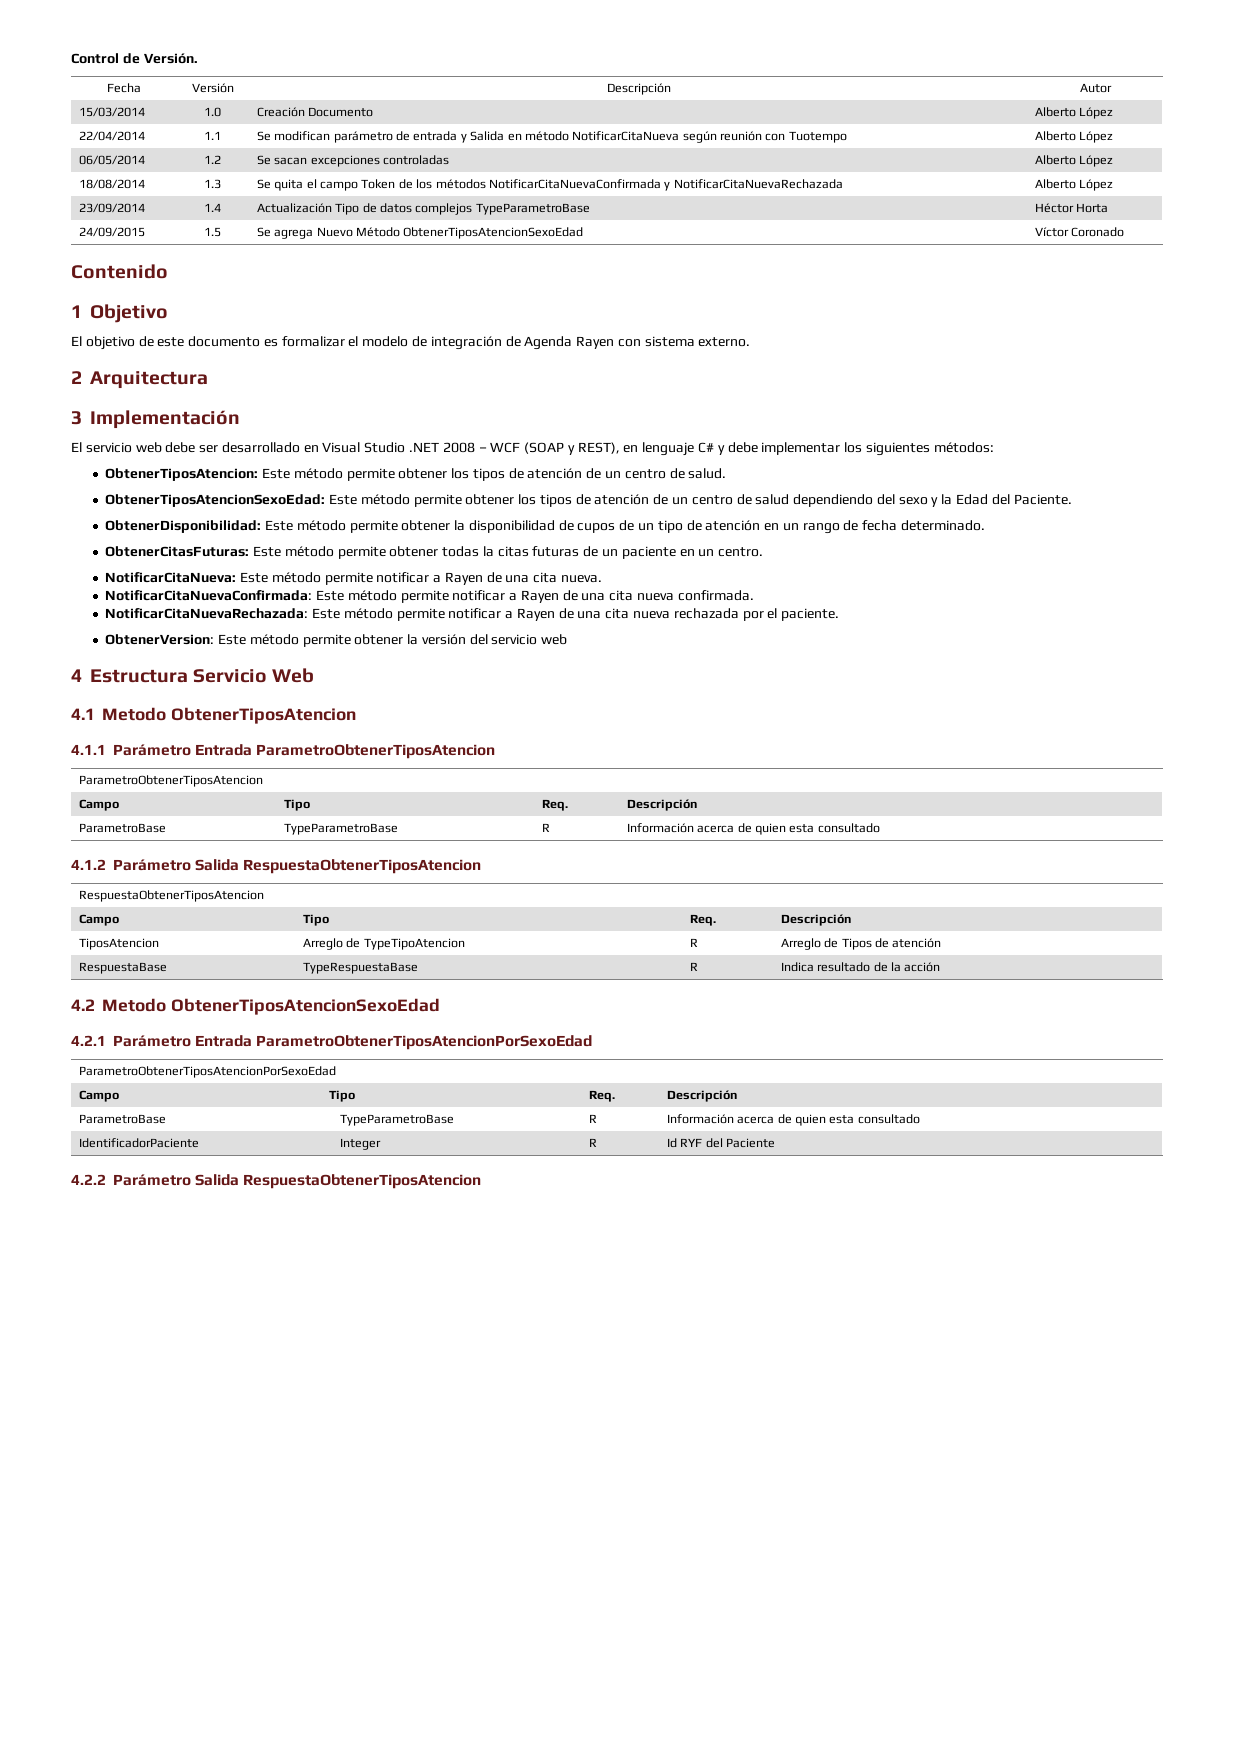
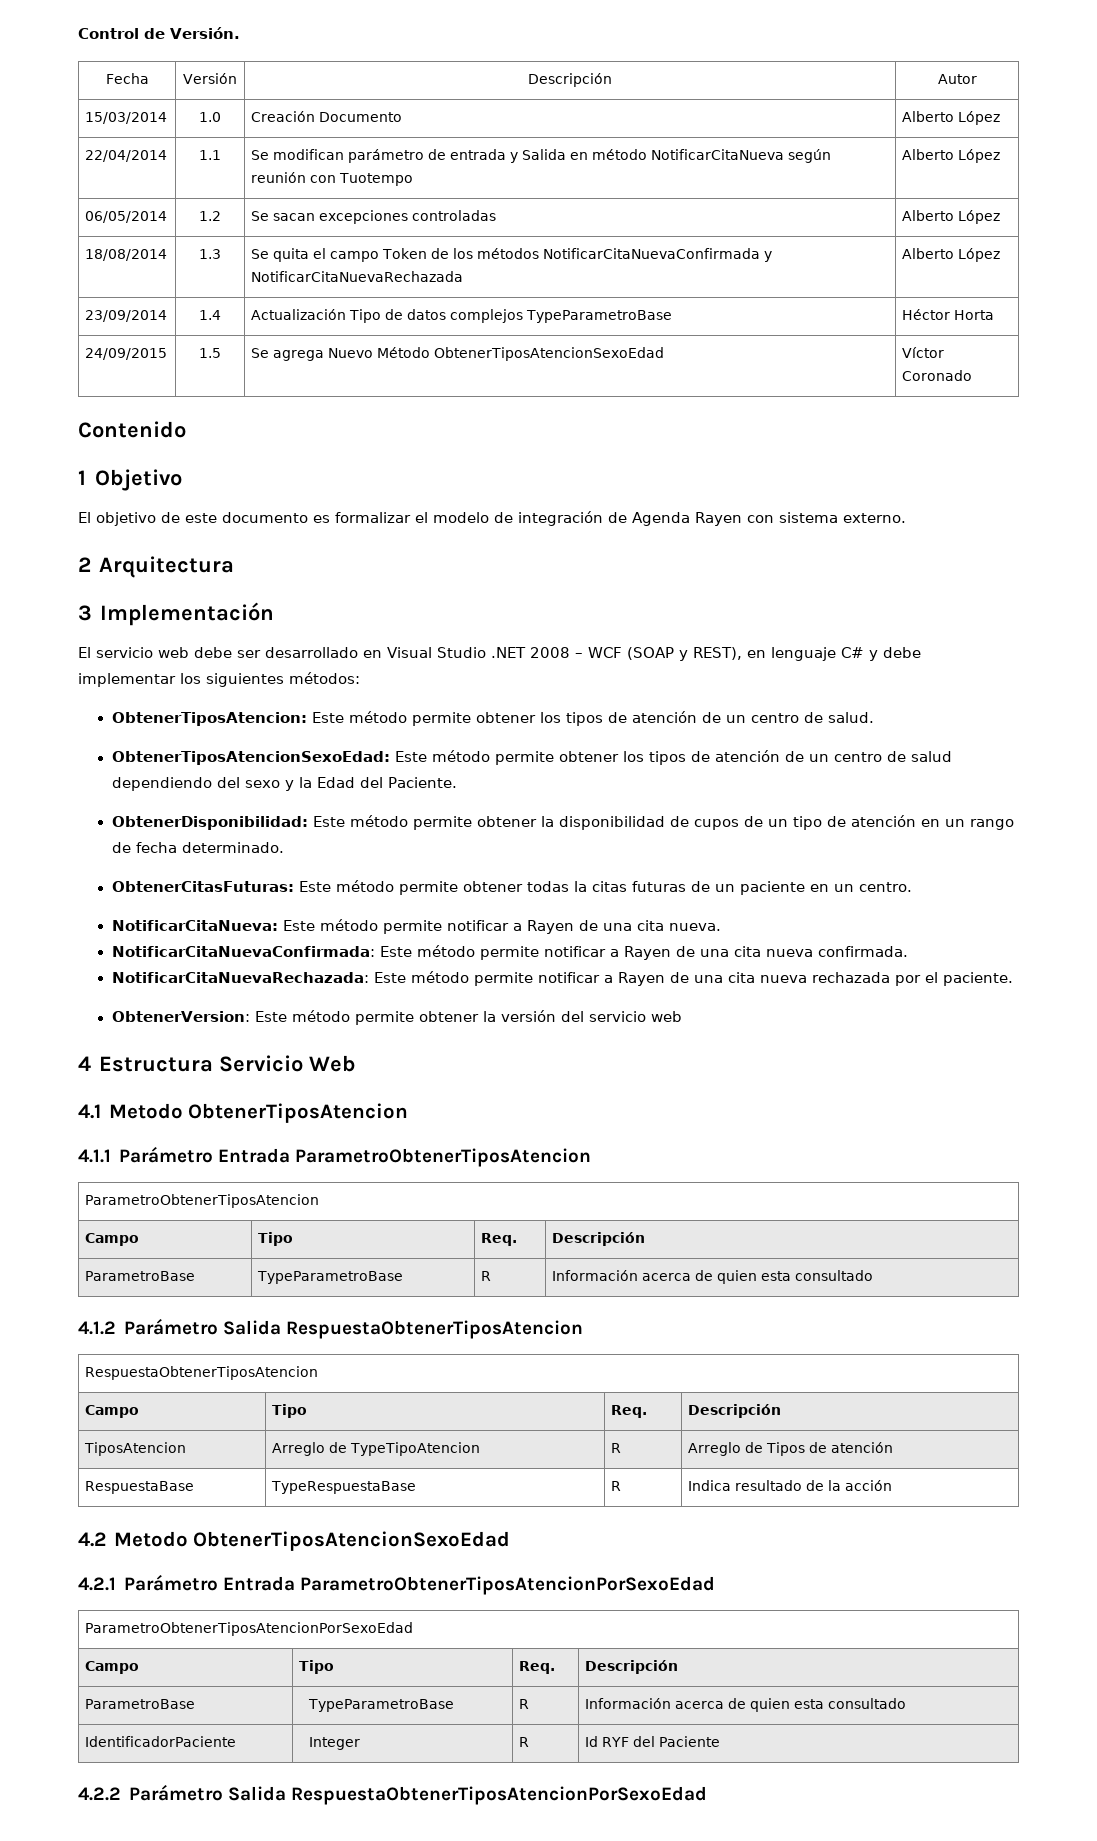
- 4.2.2 Parámetro Salida RespuestaObtenerTiposAtencion
+ 4.2.2 Parámetro Salida RespuestaObtenerTiposAtencionPorSexoEdad

